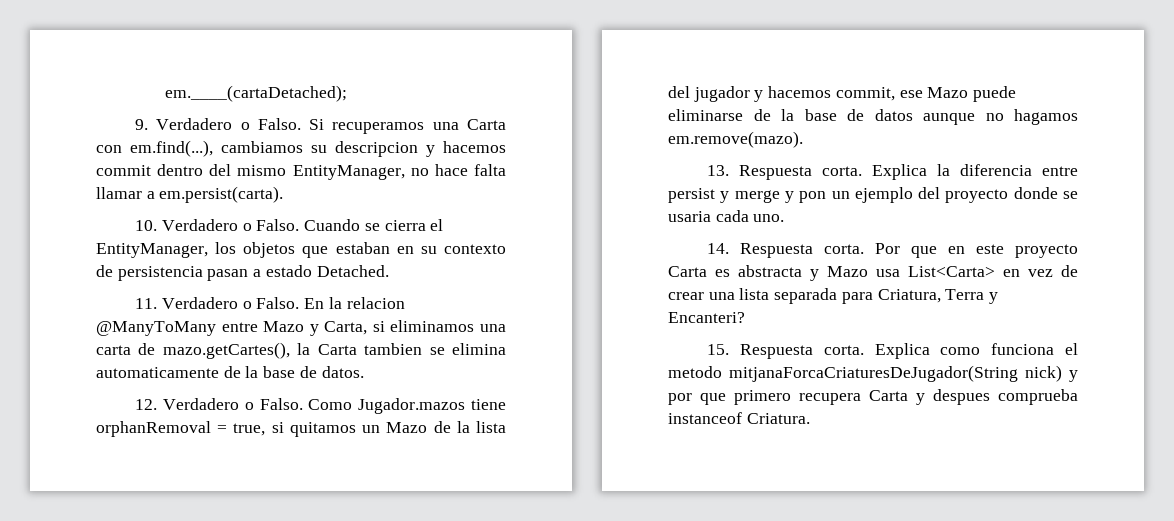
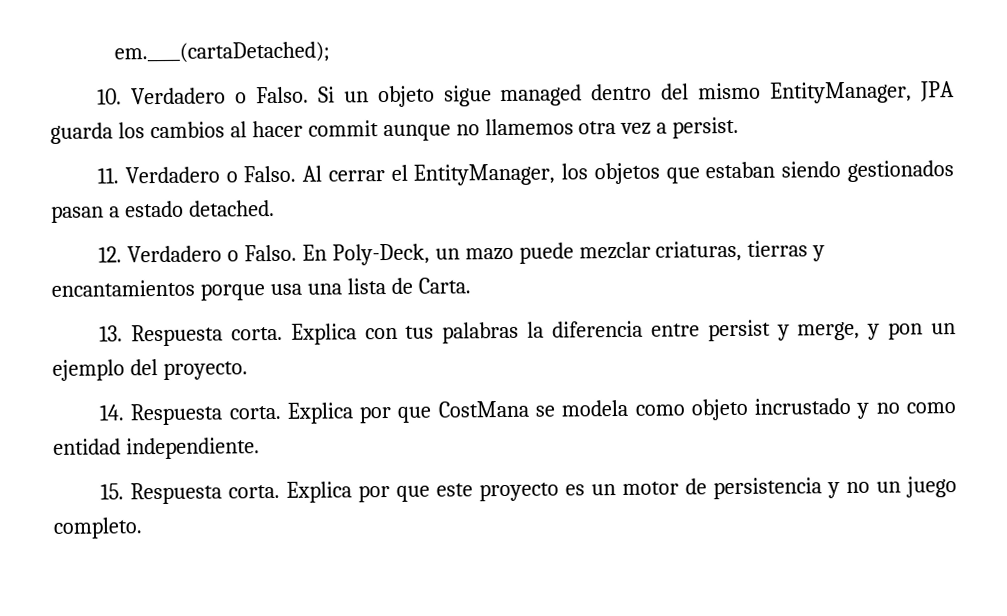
- 9. Verdadero o Falso. Si recuperamos una Carta con em.find(...), cambiamos su descripcion y hacemos commit dentro del mismo EntityManager, no hace falta llamar a em.persist(carta).
- 10. Verdadero o Falso. Cuando se cierra el EntityManager, los objetos que estaban en su contexto de persistencia pasan a estado Detached.
- 11. Verdadero o Falso. En la relacion @ManyToMany entre Mazo y Carta, si eliminamos una carta de mazo.getCartes(), la Carta tambien se elimina automaticamente de la base de datos.
- 12. Verdadero o Falso. Como Jugador.mazos tiene orphanRemoval = true, si quitamos un Mazo de la lista del jugador y hacemos commit, ese Mazo puede eliminarse de la base de datos aunque no hagamos em.remove(mazo).
+ 10. Verdadero o Falso. Si un objeto sigue managed dentro del mismo EntityManager, JPA guarda los cambios al hacer commit aunque no llamemos otra vez a persist.
+ 11. Verdadero o Falso. Al cerrar el EntityManager, los objetos que estaban siendo gestionados pasan a estado detached.
+ 12. Verdadero o Falso. En Poly-Deck, un mazo puede mezclar criaturas, tierras y encantamientos porque usa una lista de Carta.
- Explica la diferencia entre persist y merge y pon un ejemplo del proyecto donde se usaria cada uno.
- 14. Respuesta corta. Por que en este proyecto Carta es abstracta y Mazo usa List<Carta> en vez de crear una lista separada para Criatura, Terra y Encanteri?
- 15. Respuesta corta. Explica como funciona el metodo mitjanaForcaCriaturesDeJugador(String nick) y por que primero recupera Carta y despues comprueba instanceof Criatura.
+ Explica con tus palabras la diferencia entre persist y merge, y pon un ejemplo del proyecto.
+ 14. Respuesta corta. Explica por que CostMana se modela como objeto incrustado y no como entidad independiente.
+ 15. Respuesta corta. Explica por que este proyecto es un motor de persistencia y no un juego completo.

